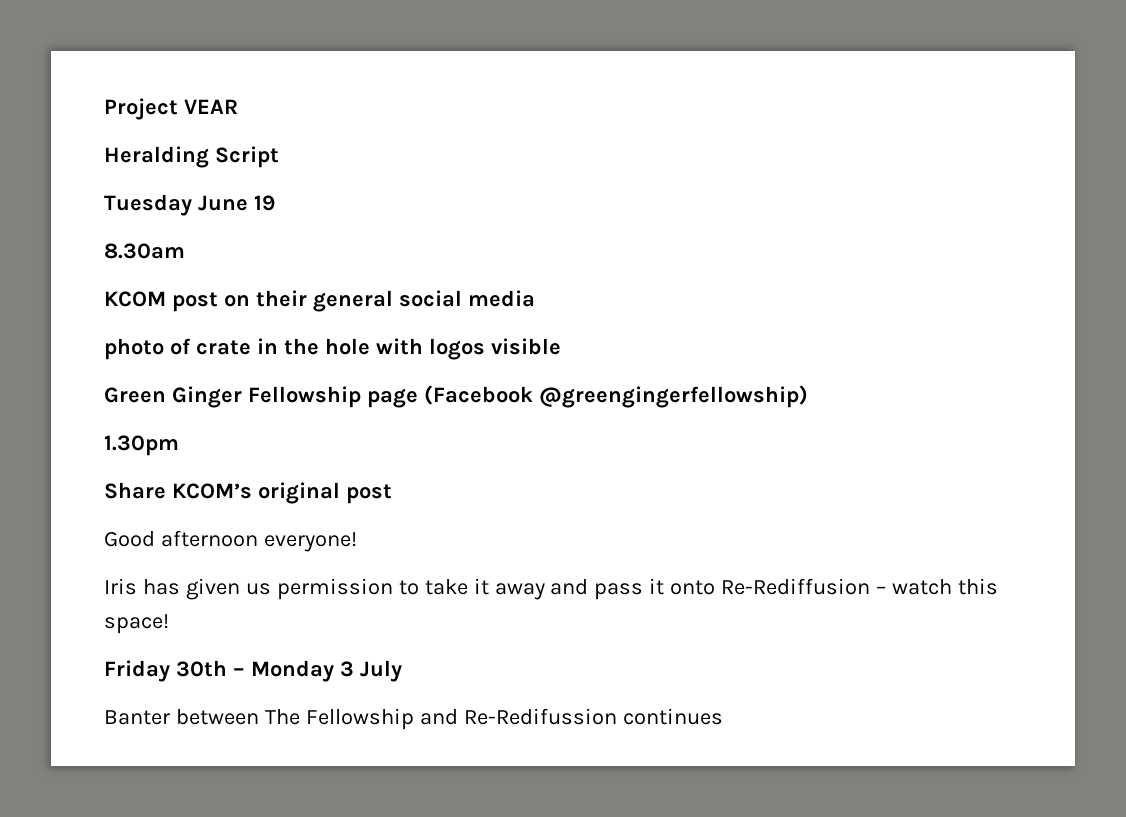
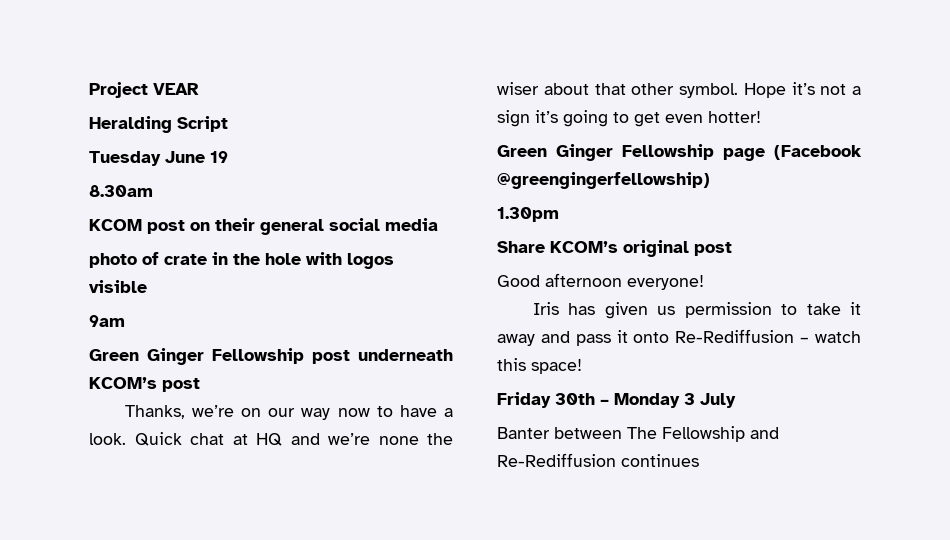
+ 9am
+ Green Ginger Fellowship post underneath KCOM’s post
+ Thanks, we’re on our way now to have a look. Quick chat at HQ and we’re none the wiser about that other symbol. Hope it’s not a sign it’s going to get even hotter!
- Banter between The Fellowship and Re-Redifussion continues
+ Banter between The Fellowship and Re-Rediffusion continues

